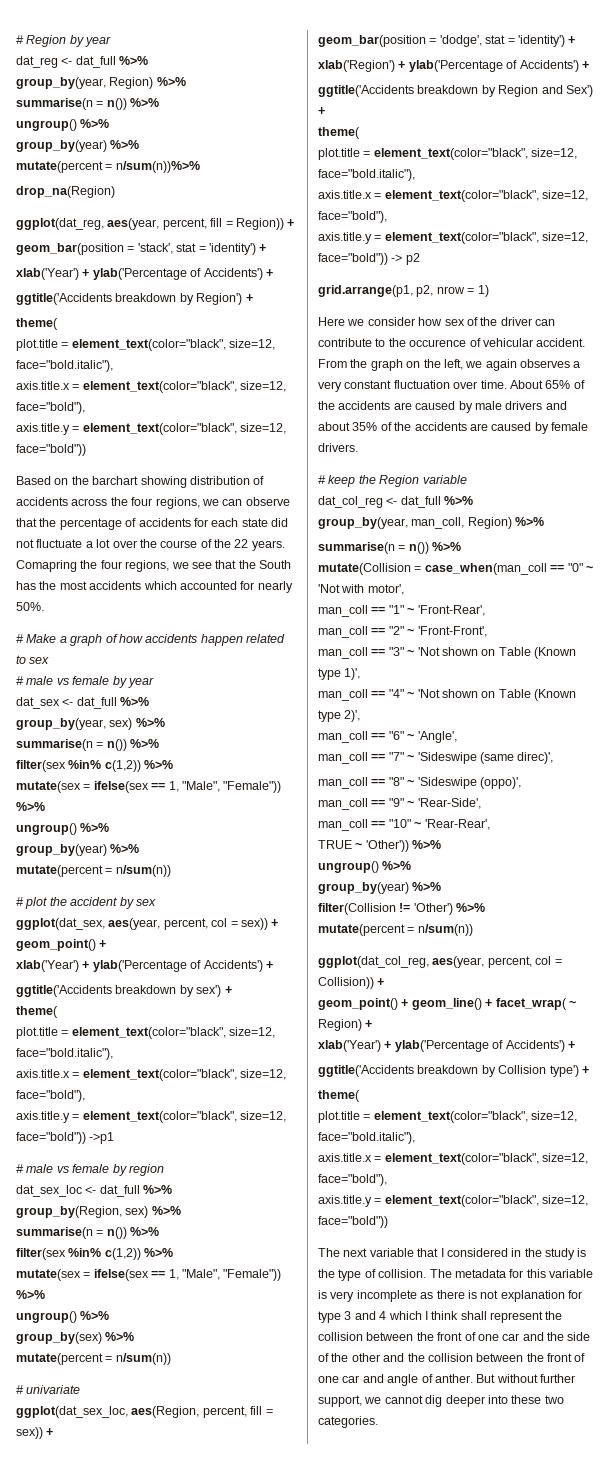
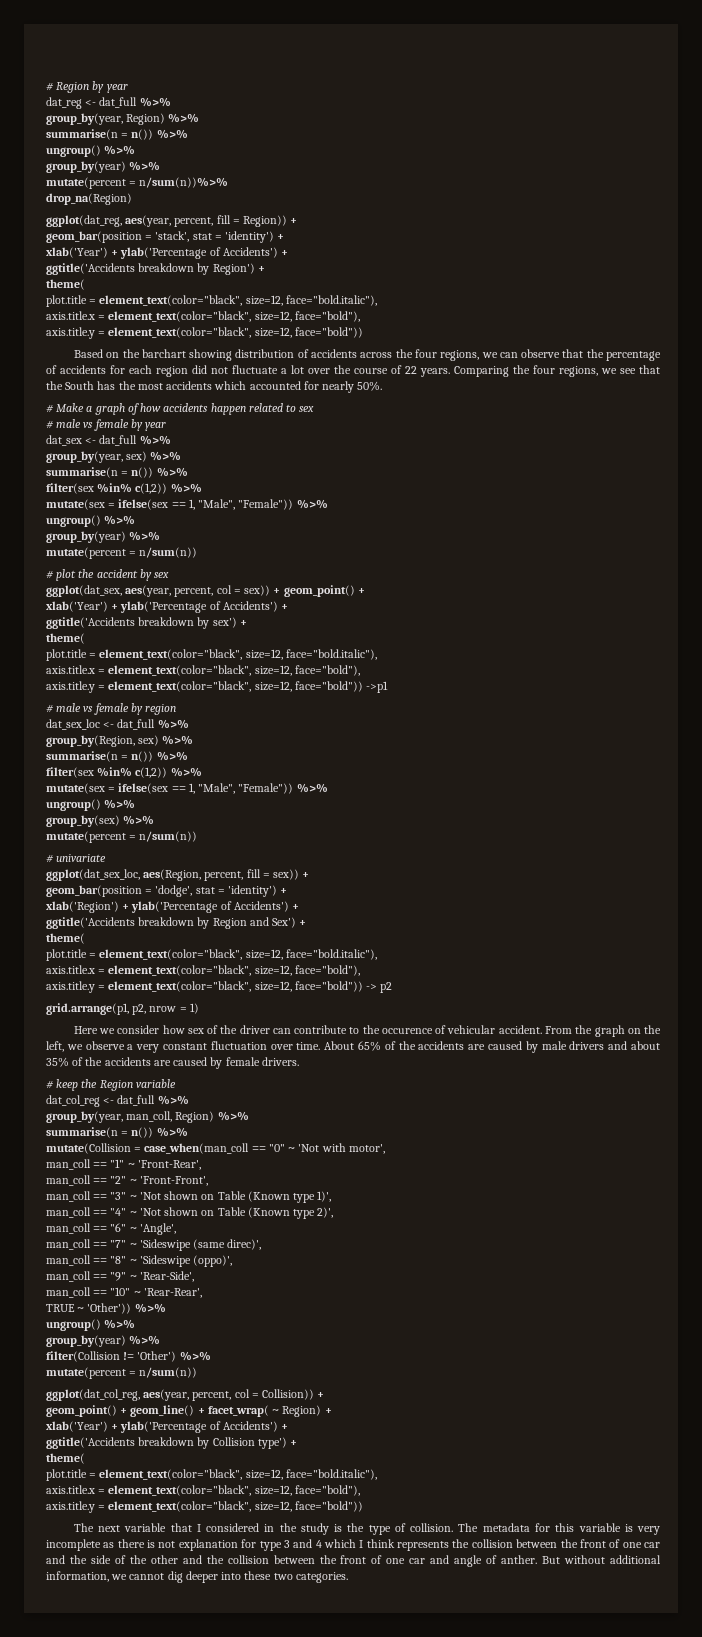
- Based on the barchart showing distribution of accidents across the four regions, we can observe that the percentage of accidents for each state did not fluctuate a lot over the course of the 22 years.
+ Based on the barchart showing distribution of accidents across the four regions, we can observe that the percentage of accidents for each region did not fluctuate a lot over the course of 22 years.
- Comapring the four regions, we see that the South has the most accidents which accounted for nearly 50%.
+ Comparing the four regions, we see that the South has the most accidents which accounted for nearly 50%.
- From the graph on the left, we again observes a very constant fluctuation over time.
+ From the graph on the left, we observe a very constant fluctuation over time.
- The metadata for this variable is very incomplete as there is not explanation for type 3 and 4 which I think shall represent the collision between the front of one car and the side of the other and the collision between the front of one car and angle of anther.
+ The metadata for this variable is very incomplete as there is not explanation for type 3 and 4 which I think represents the collision between the front of one car and the side of the other and the collision between the front of one car and angle of anther.
- But without further support, we cannot dig deeper into these two categories.
+ But without additional information, we cannot dig deeper into these two categories.

